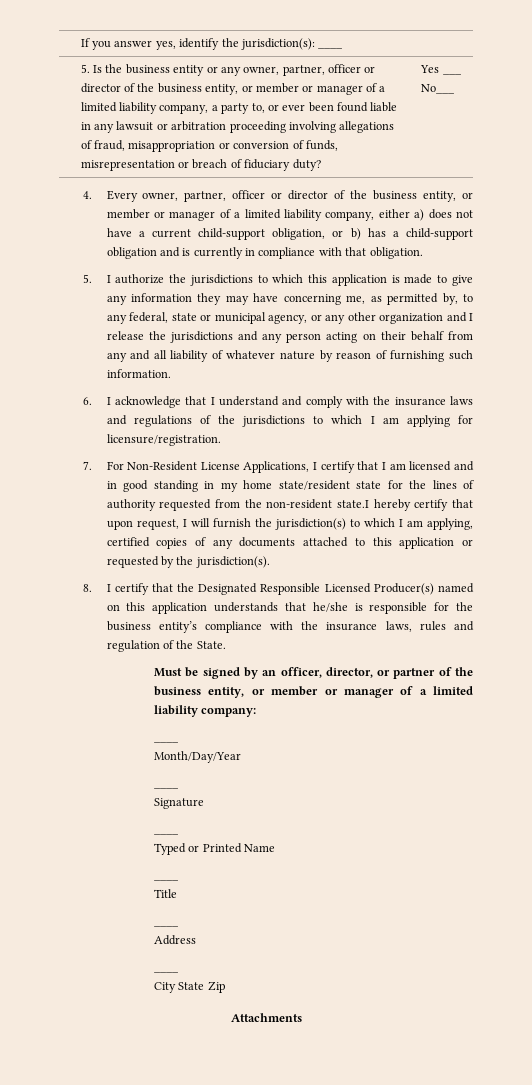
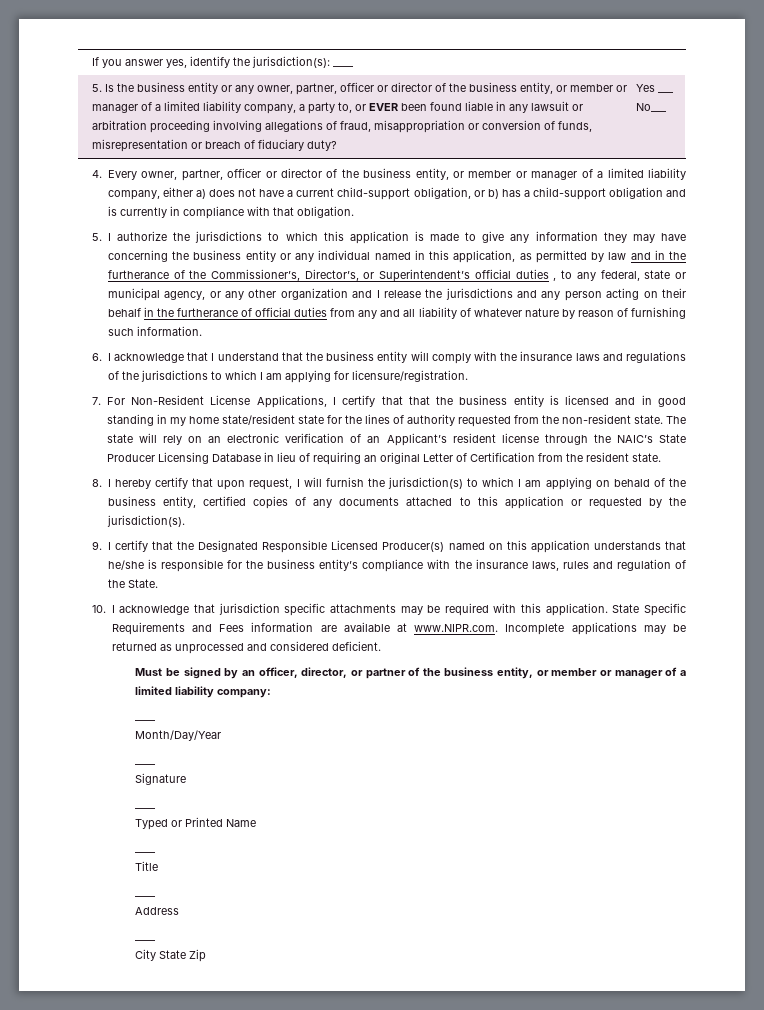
- 5. Is the business entity or any owner, partner, officer or director of the business entity, or member or manager of a limited liability company, a party to, or ever been found liable in any lawsuit or arbitration proceeding involving allegations of fraud, misappropriation or conversion of funds, misrepresentation or breach of fiduciary duty?
+ 5. Is the business entity or any owner, partner, officer or director of the business entity, or member or manager of a limited liability company, a party to, or EVER been found liable in any lawsuit or arbitration proceeding involving allegations of fraud, misappropriation or conversion of funds, misrepresentation or breach of fiduciary duty?
- 5. I authorize the jurisdictions to which this application is made to give any information they may have concerning me, as permitted by, to any federal, state or municipal agency, or any other organization and I release the jurisdictions and any person acting on their behalf from any and all liability of whatever nature by reason of furnishing such information.
+ 5. I authorize the jurisdictions to which this application is made to give any information they may have concerning the business entity or any individual named in this application, as permitted by law and in the furtherance of the Commissioner’s, Director’s, or Superintendent’s official duties , to any federal, state or municipal agency, or any other organization and I release the jurisdictions and any person acting on their behalf in the furtherance of official duties from any and all liability of whatever nature by reason of furnishing such information.
- 6. I acknowledge that I understand and comply with the insurance laws and regulations of the jurisdictions to which I am applying for licensure/registration.
+ 6. I acknowledge that I understand that the business entity will comply with the insurance laws and regulations of the jurisdictions to which I am applying for licensure/registration.
- 7. For Non-Resident License Applications, I certify that I am licensed and in good standing in my home state/resident state for the lines of authority requested from the non-resident state.I hereby certify that upon request, I will furnish the jurisdiction(s) to which I am applying, certified copies of any documents attached to this application or requested by the jurisdiction(s).
+ 7. For Non-Resident License Applications, I certify that that the business entity is licensed and in good standing in my home state/resident state for the lines of authority requested from the non-resident state. The state will rely on an electronic verification of an Applicant’s resident license through the NAIC’s State Producer Licensing Database in lieu of requiring an original Letter of Certification from the resident state.
+ 8. I hereby certify that upon request, I will furnish the jurisdiction(s) to which I am applying on behald of the business entity, certified copies of any documents attached to this application or requested by the jurisdiction(s).
- 8. I certify that the Designated Responsible Licensed Producer(s) named on this application understands that he/she is responsible for the business entity’s compliance with the insurance laws, rules and regulation of the State.
+ 9. I certify that the Designated Responsible Licensed Producer(s) named on this application understands that he/she is responsible for the business entity’s compliance with the insurance laws, rules and regulation of the State.
+ 10. I acknowledge that jurisdiction specific attachments may be required with this application. State Specific Requirements and Fees information are available at www.NIPR.com. Incomplete applications may be returned as unprocessed and considered deficient.
- Attachments

